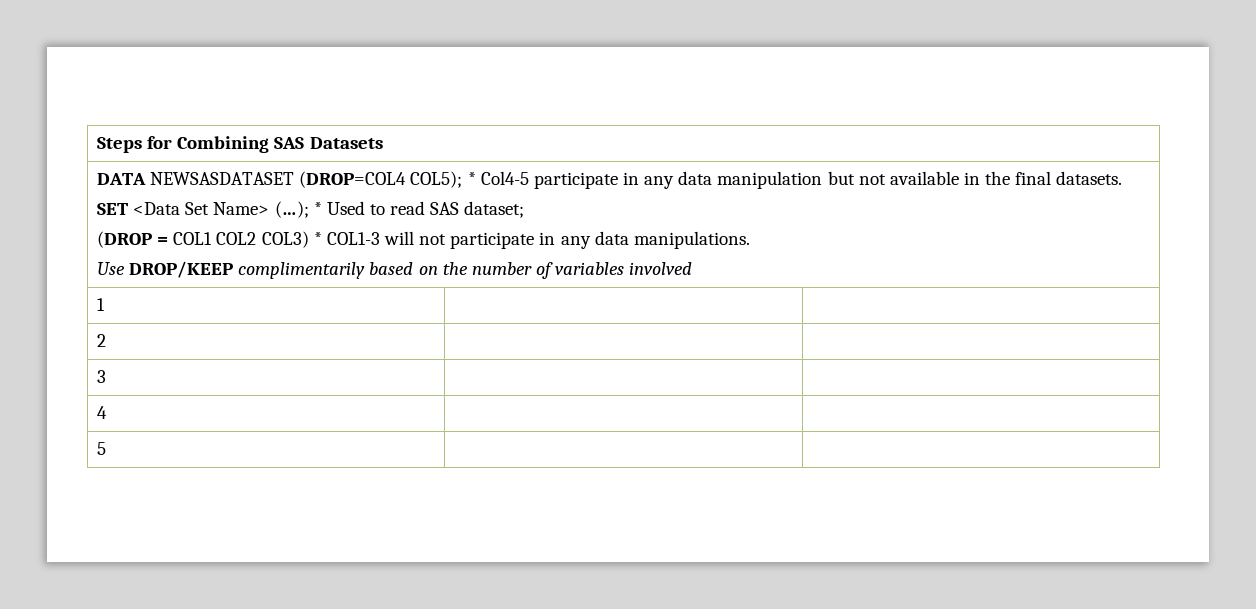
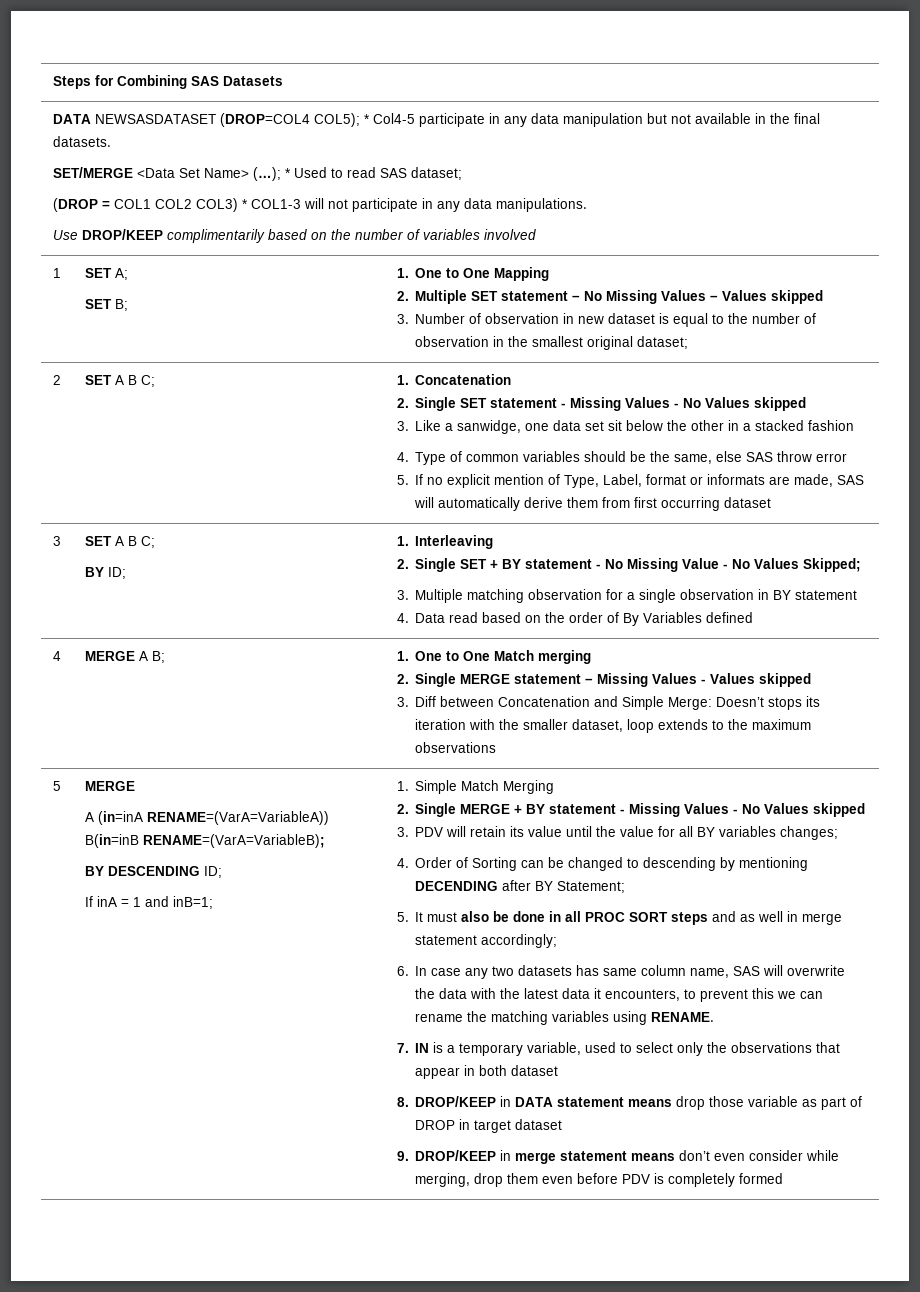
- SET <Data Set Name> (…); * Used to read SAS dataset;
+ SET/MERGE <Data Set Name> (…); * Used to read SAS dataset;
- 1 | |
- 2 | |
- 3 | |
- 4 | |
- 5 | |
+ 1 | SET A;
+ SET B; | 1. One to One Mapping
+ 2. Multiple SET statement – No Missing Values – Values skipped
+ 3. Number of observation in new dataset is equal to the number of observation in the smallest original dataset;
+ 2 | SET A B C; | 1. Concatenation
+ 2. Single SET statement - Missing Values - No Values skipped
+ 3. Like a sanwidge, one data set sit below the other in a stacked fashion
+ 4. Type of common variables should be the same, else SAS throw error
+ 5. If no explicit mention of Type, Label, format or informats are made, SAS will automatically derive them from first occurring dataset
+ 3 | SET A B C;
+ BY ID; | 1. Interleaving
+ 2. Single SET + BY statement - No Missing Value - No Values Skipped;
+ 3. Multiple matching observation for a single observation in BY statement
+ 4. Data read based on the order of By Variables defined
+ 4 | MERGE A B; | 1. One to One Match merging
+ 2. Single MERGE statement – Missing Values - Values skipped
+ 3. Diff between Concatenation and Simple Merge: Doesn’t stops its iteration with the smaller dataset, loop extends to the maximum observations
+ 5 | MERGE
+ A (in=inA RENAME=(VarA=VariableA)) B(in=inB RENAME=(VarA=VariableB);
+ BY DESCENDING ID;
+ If inA = 1 and inB=1; | 1. Simple Match Merging
+ 2. Single MERGE + BY statement - Missing Values - No Values skipped
+ 3. PDV will retain its value until the value for all BY variables changes;
+ 4. Order of Sorting can be changed to descending by mentioning DECENDING after BY Statement;
+ 5. It must also be done in all PROC SORT steps and as well in merge statement accordingly;
+ 6. In case any two datasets has same column name, SAS will overwrite the data with the latest data it encounters, to prevent this we can rename the matching variables using RENAME.
+ 7. IN is a temporary variable, used to select only the observations that appear in both dataset
+ 8. DROP/KEEP in DATA statement means drop those variable as part of DROP in target dataset
+ 9. DROP/KEEP in merge statement means don’t even consider while merging, drop them even before PDV is completely formed

